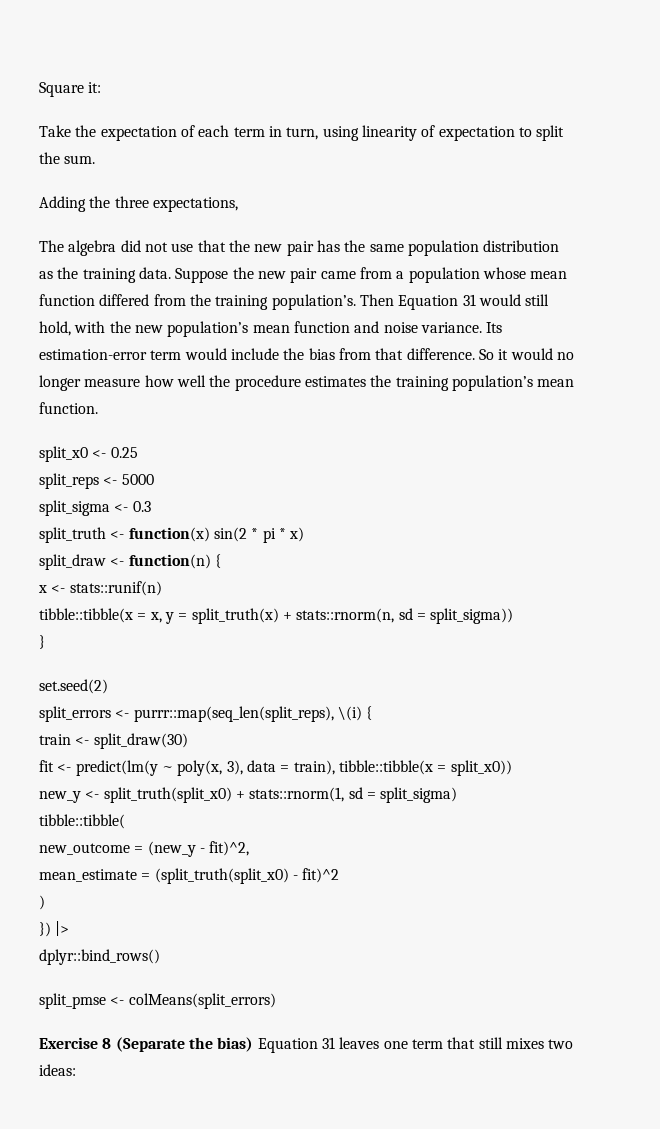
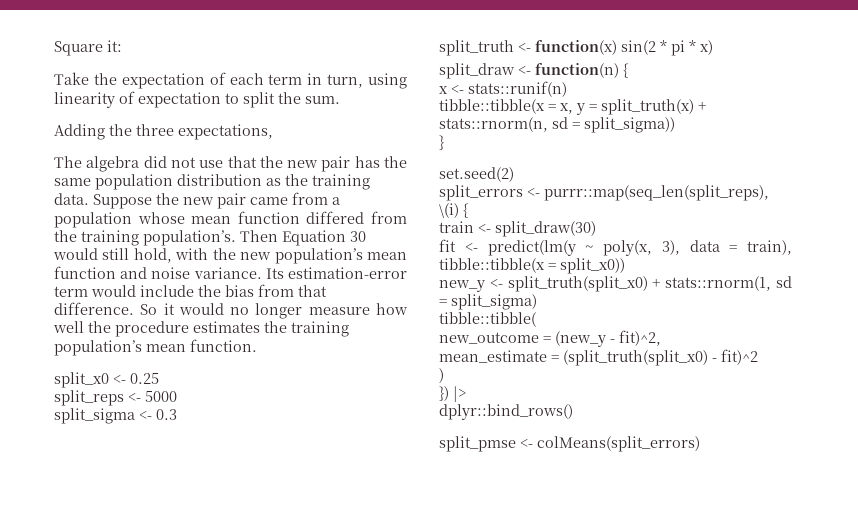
- Then Equation 31 would still hold, with the new population’s mean function and noise variance.
+ Then Equation 30 would still hold, with the new population’s mean function and noise variance.
- Exercise 8 (Separate the bias) Equation 31 leaves one term that still mixes two ideas:

